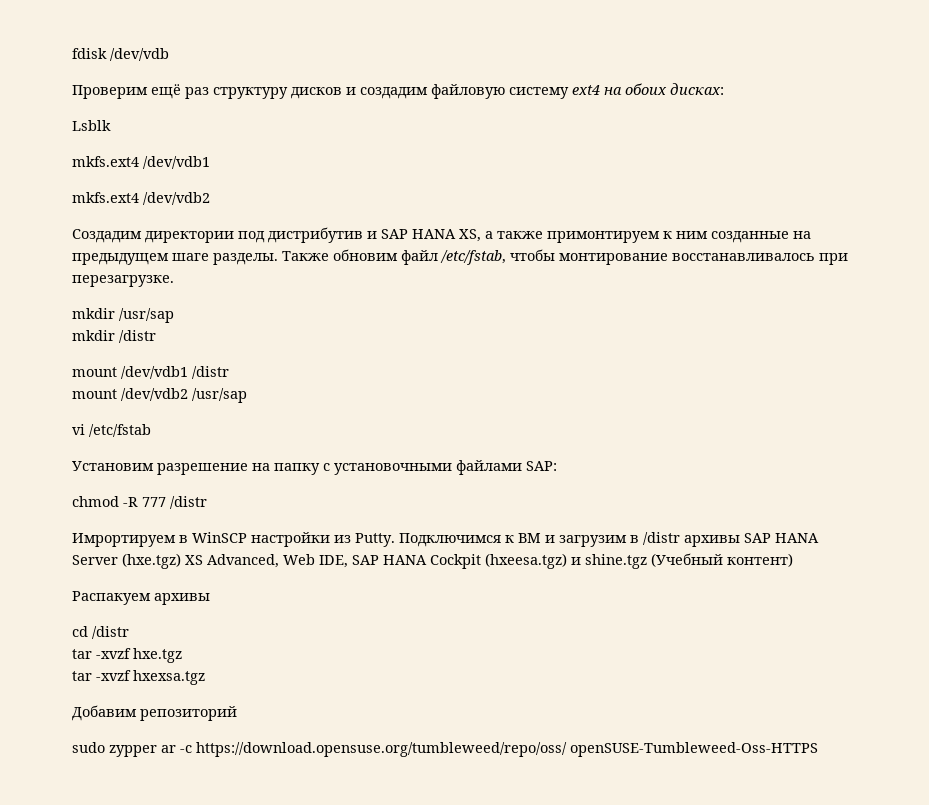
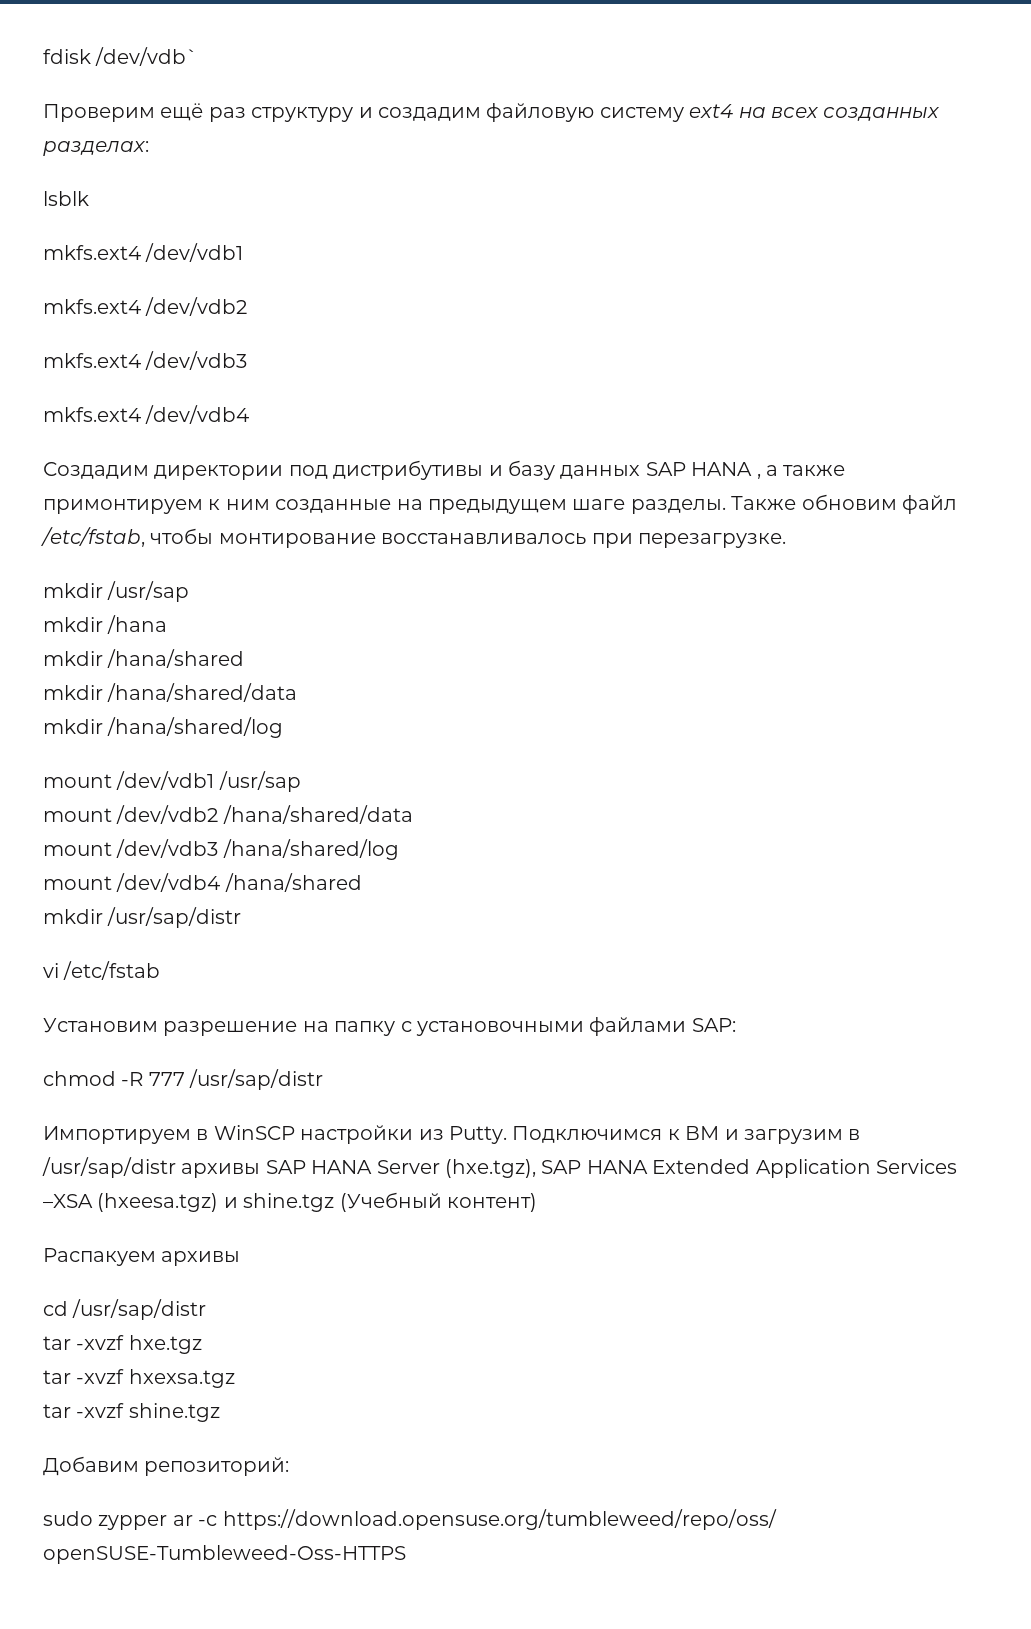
- fdisk /dev/vdb
+ fdisk /dev/vdb`
- Проверим ещё раз структуру дисков и создадим файловую систему ext4 на обоих дисках:
- Lsblk
+ Проверим ещё раз структуру и создадим файловую систему ext4 на всех созданных разделах:
+ lsblk
+ mkfs.ext4 /dev/vdb3
+ mkfs.ext4 /dev/vdb4
- Создадим директории под дистрибутив и SAP HANA XS, а также примонтируем к ним созданные на предыдущем шаге разделы.
+ Создадим директории под дистрибутивы и базу данных SAP HANA , а также примонтируем к ним созданные на предыдущем шаге разделы.
- mkdir /distr
+ mkdir /hana
+ mkdir /hana/shared
+ mkdir /hana/shared/data
+ mkdir /hana/shared/log
- mount /dev/vdb1 /distr
+ mount /dev/vdb1 /usr/sap
- mount /dev/vdb2 /usr/sap
+ mount /dev/vdb2 /hana/shared/data
+ mount /dev/vdb3 /hana/shared/log
+ mount /dev/vdb4 /hana/shared
+ mkdir /usr/sap/distr
- chmod -R 777 /distr
- Имрортируем в WinSCP настройки из Putty.
+ chmod -R 777 /usr/sap/distr
+ Импортируем в WinSCP настройки из Putty.
- Подключимся к ВМ и загрузим в /distr архивы SAP HANA Server (hxe.tgz) XS Advanced, Web IDE, SAP HANA Cockpit (hxeesa.tgz) и shine.tgz (Учебный контент)
+ Подключимся к ВМ и загрузим в /usr/sap/distr архивы SAP HANA Server (hxe.tgz), SAP HANA Extended Application Services –XSA (hxeesa.tgz) и shine.tgz (Учебный контент)
- cd /distr
+ cd /usr/sap/distr
+ tar -xvzf shine.tgz
- Добавим репозиторий
+ Добавим репозиторий:

